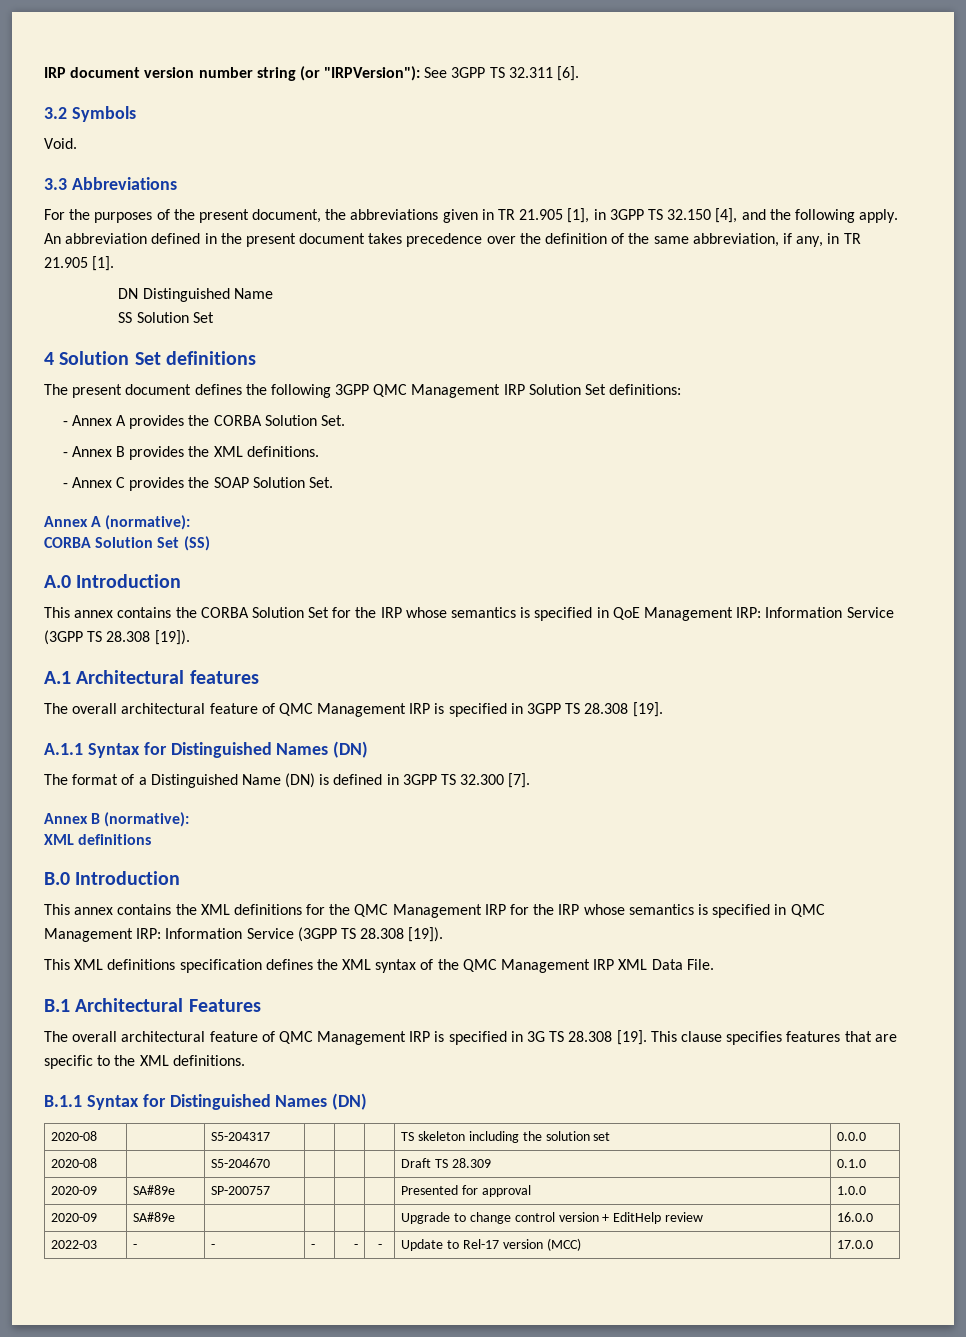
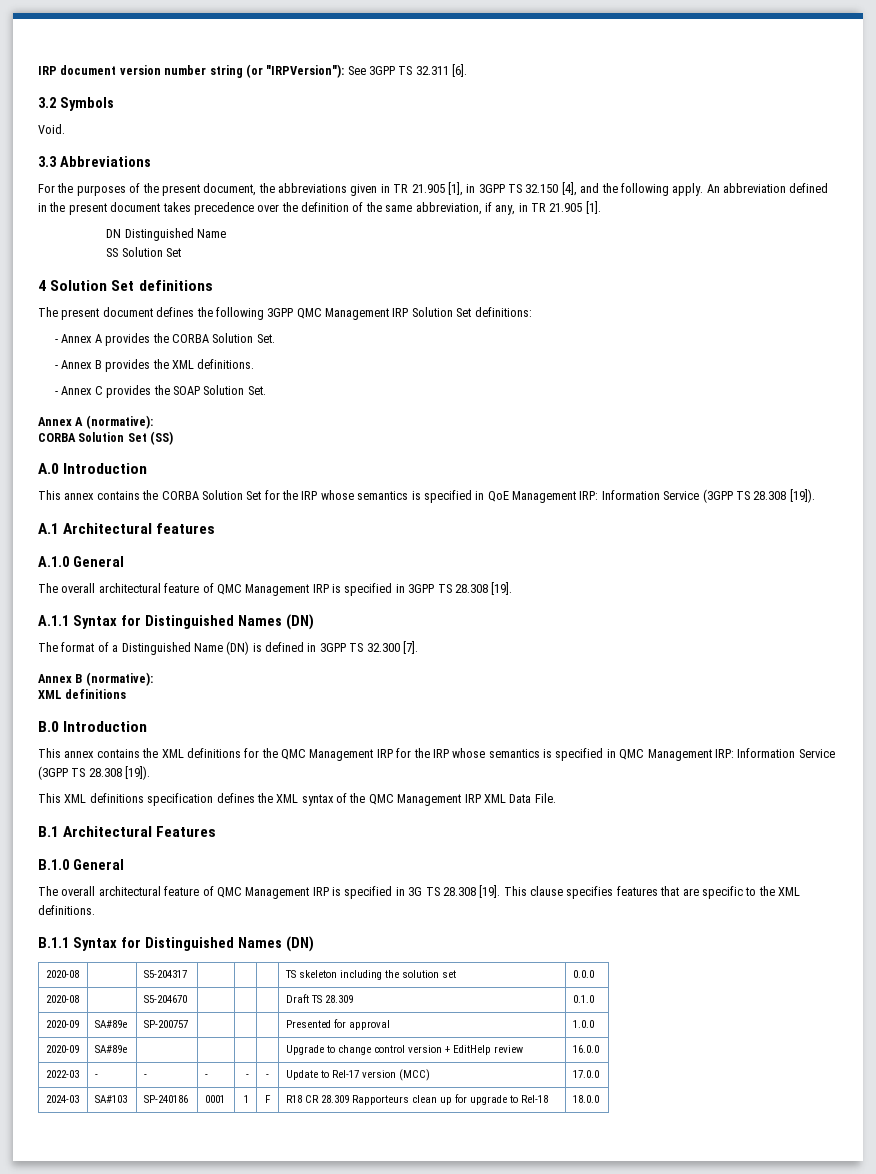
+ A.1.0 General
+ B.1.0 General
+ 2024-03 | SA#103 | SP-240186 | 0001 | 1 | F | R18 CR 28.309 Rapporteurs clean up for upgrade to Rel-18 | 18.0.0

